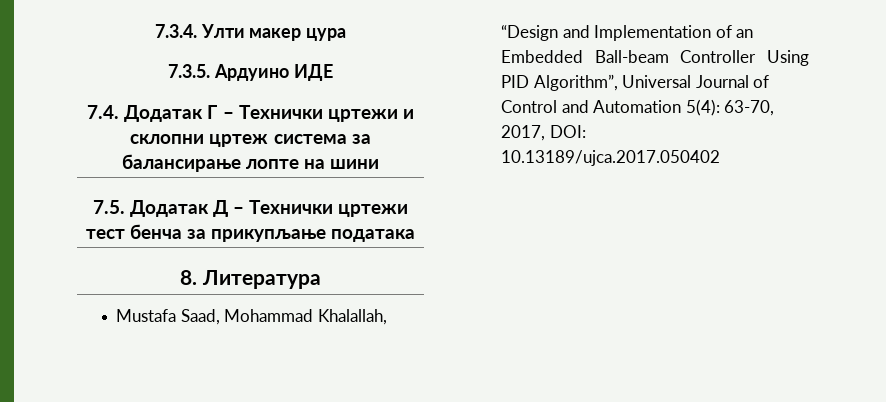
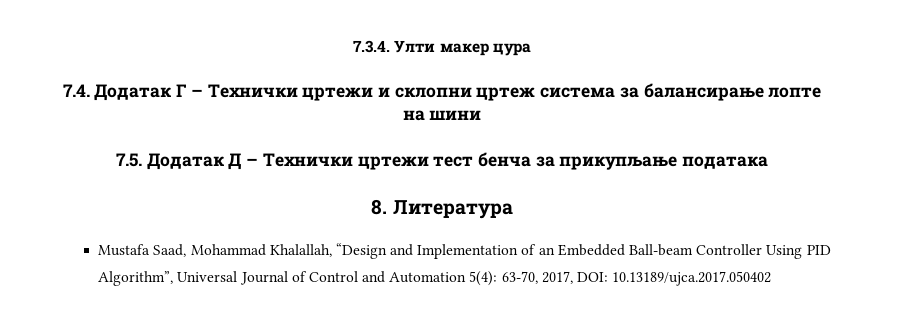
- 7.3.5. Ардуино ИДЕ

